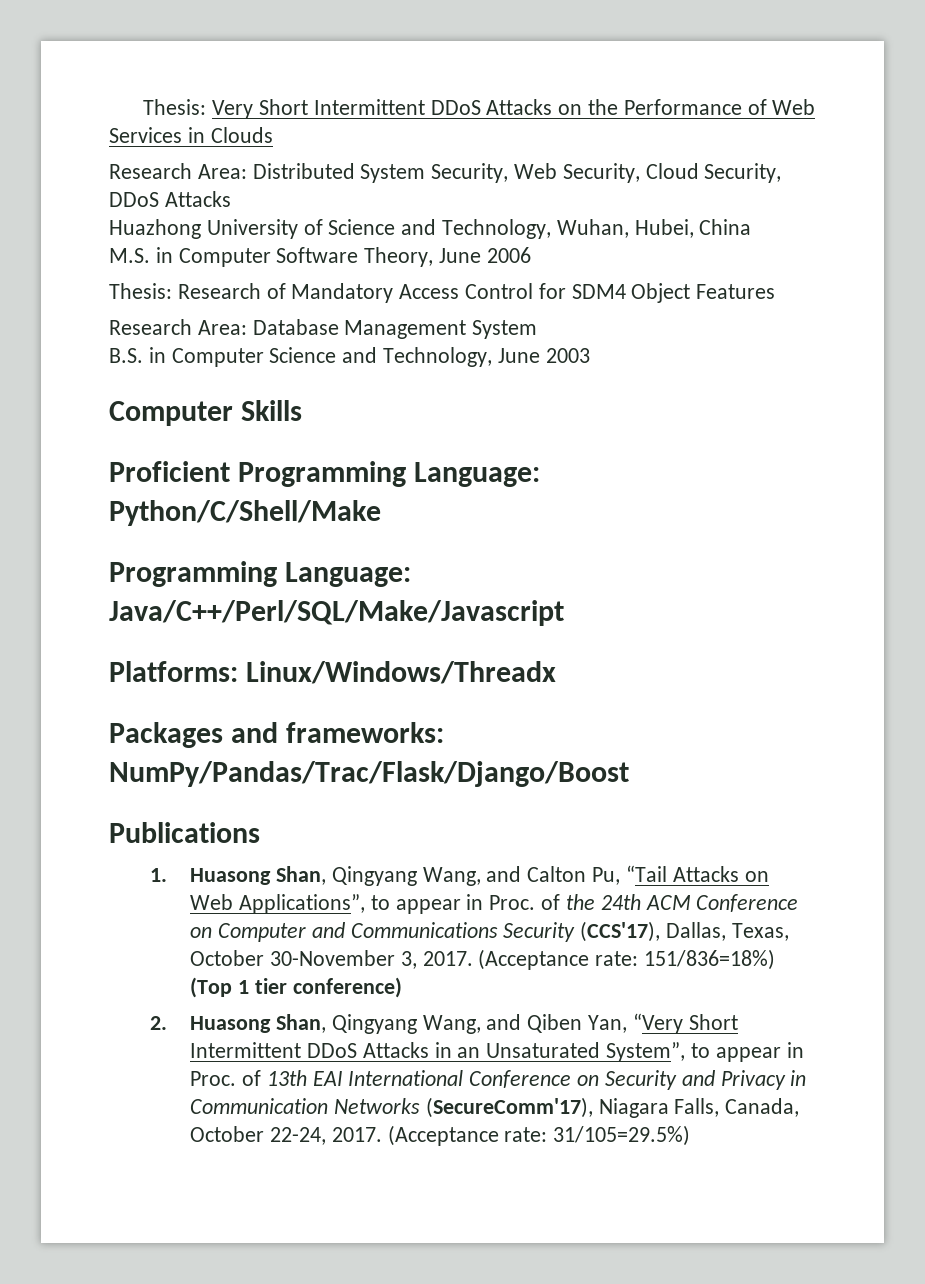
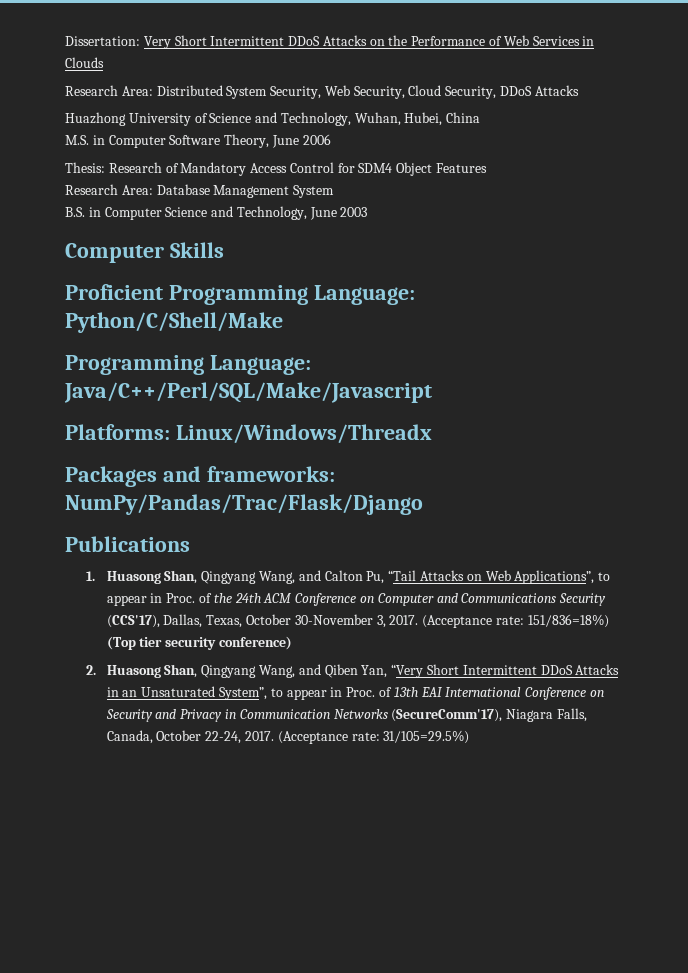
- Thesis: Very Short Intermittent DDoS Attacks on the Performance of Web Services in Clouds
+ Dissertation: Very Short Intermittent DDoS Attacks on the Performance of Web Services in Clouds
- Packages and frameworks: NumPy/Pandas/Trac/Flask/Django/Boost
+ Packages and frameworks: NumPy/Pandas/Trac/Flask/Django
- (Acceptance rate: 151/836=18%) (Top 1 tier conference)
+ (Acceptance rate: 151/836=18%) (Top tier security conference)

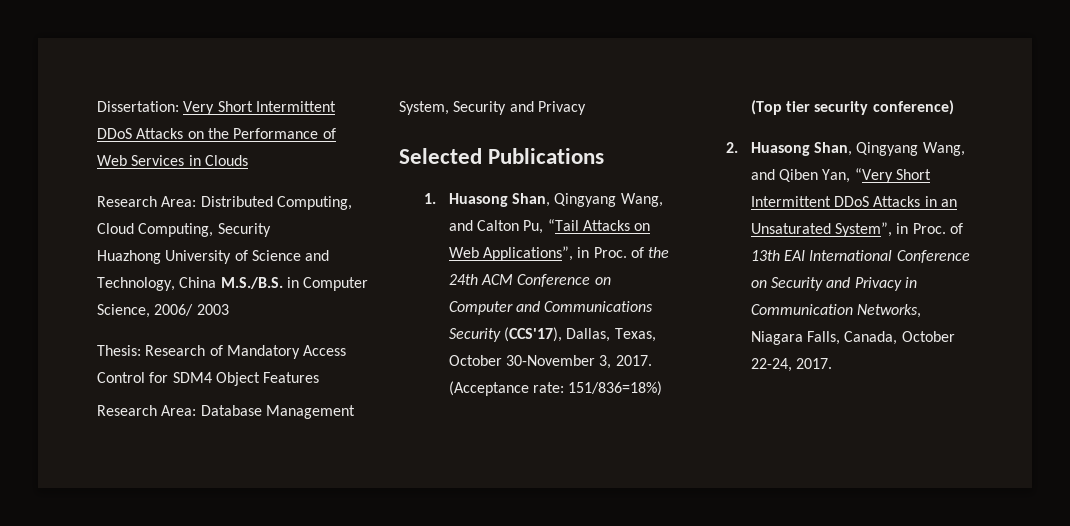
- Research Area: Distributed System Security, Web Security, Cloud Security, DDoS Attacks
+ Research Area: Distributed Computing, Cloud Computing, Security
- Huazhong University of Science and Technology, Wuhan, Hubei, China
- M.S. in Computer Software Theory, June 2006
+ Huazhong University of Science and Technology, China M.S./B.S. in Computer Science, 2006/ 2003
- Research Area: Database Management System
- B.S. in Computer Science and Technology, June 2003
- Computer Skills
- Proficient Programming Language: Python/C/Shell/Make
- Programming Language: Java/C++/Perl/SQL/Make/Javascript
- Platforms: Linux/Windows/Threadx
- Packages and frameworks: NumPy/Pandas/Trac/Flask/Django
- Publications
+ Research Area: Database Management System, Security and Privacy
+ Selected Publications
- 1. Huasong Shan, Qingyang Wang, and Calton Pu, “Tail Attacks on Web Applications”, to appear in Proc. of the 24th ACM Conference on Computer and Communications Security (CCS'17), Dallas, Texas, October 30-November 3, 2017.
+ 1. Huasong Shan, Qingyang Wang, and Calton Pu, “Tail Attacks on Web Applications”, in Proc. of the 24th ACM Conference on Computer and Communications Security (CCS'17), Dallas, Texas, October 30-November 3, 2017.
- 2. Huasong Shan, Qingyang Wang, and Qiben Yan, “Very Short Intermittent DDoS Attacks in an Unsaturated System”, to appear in Proc. of 13th EAI International Conference on Security and Privacy in Communication Networks (SecureComm'17), Niagara Falls, Canada, October 22-24, 2017. (Acceptance rate: 31/105=29.5%)
+ 2. Huasong Shan, Qingyang Wang, and Qiben Yan, “Very Short Intermittent DDoS Attacks in an Unsaturated System”, in Proc. of 13th EAI International Conference on Security and Privacy in Communication Networks, Niagara Falls, Canada, October 22-24, 2017.

